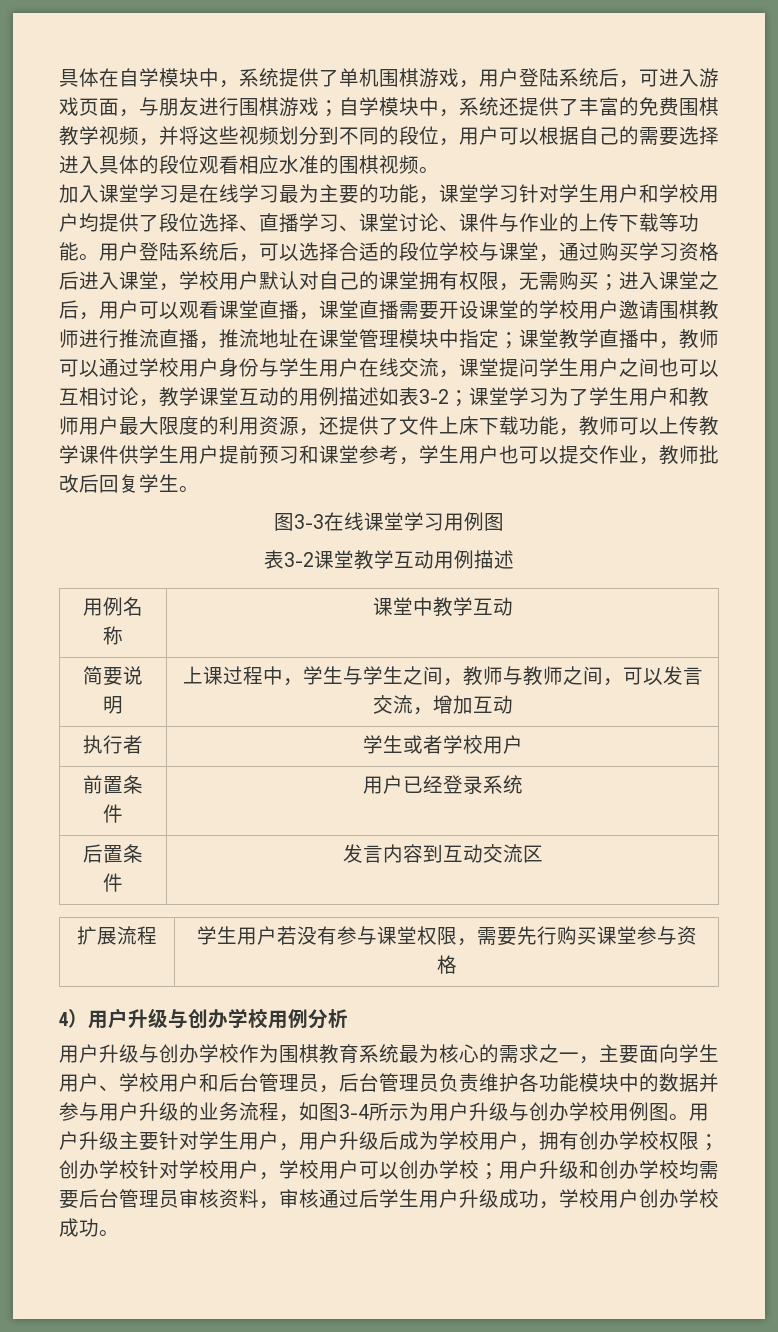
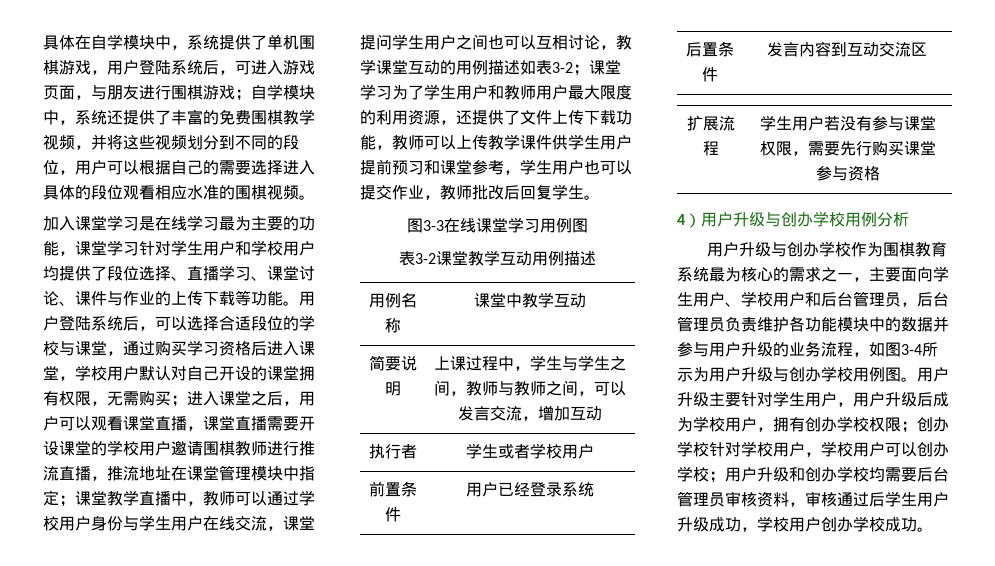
- 用户登陆系统后，可以选择合适的段位学校与课堂，通过购买学习资格后进入课堂，学校用户默认对自己的课堂拥有权限，无需购买；
+ 用户登陆系统后，可以选择合适段位的学校与课堂，通过购买学习资格后进入课堂，学校用户默认对自己开设的课堂拥有权限，无需购买；
- 课堂学习为了学生用户和教师用户最大限度的利用资源，还提供了文件上床下载功能，教师可以上传教学课件供学生用户提前预习和课堂参考，学生用户也可以提交作业，教师批改后回复学生。
+ 课堂学习为了学生用户和教师用户最大限度的利用资源，还提供了文件上传下载功能，教师可以上传教学课件供学生用户提前预习和课堂参考，学生用户也可以提交作业，教师批改后回复学生。

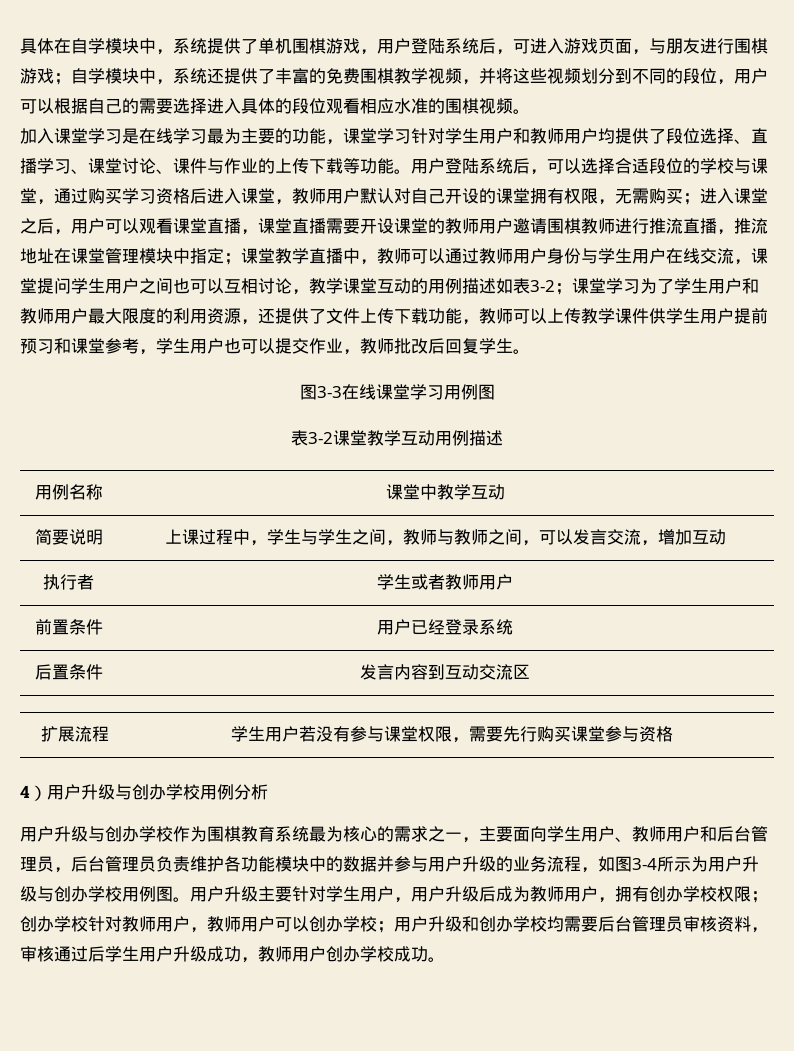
- 加入课堂学习是在线学习最为主要的功能，课堂学习针对学生用户和学校用户均提供了段位选择、直播学习、课堂讨论、课件与作业的上传下载等功能。
+ 加入课堂学习是在线学习最为主要的功能，课堂学习针对学生用户和教师用户均提供了段位选择、直播学习、课堂讨论、课件与作业的上传下载等功能。
- 用户登陆系统后，可以选择合适段位的学校与课堂，通过购买学习资格后进入课堂，学校用户默认对自己开设的课堂拥有权限，无需购买；
+ 用户登陆系统后，可以选择合适段位的学校与课堂，通过购买学习资格后进入课堂，教师用户默认对自己开设的课堂拥有权限，无需购买；
- 进入课堂之后，用户可以观看课堂直播，课堂直播需要开设课堂的学校用户邀请围棋教师进行推流直播，推流地址在课堂管理模块中指定；
+ 进入课堂之后，用户可以观看课堂直播，课堂直播需要开设课堂的教师用户邀请围棋教师进行推流直播，推流地址在课堂管理模块中指定；
- 课堂教学直播中，教师可以通过学校用户身份与学生用户在线交流，课堂提问学生用户之间也可以互相讨论，教学课堂互动的用例描述如表3-2；
+ 课堂教学直播中，教师可以通过教师用户身份与学生用户在线交流，课堂提问学生用户之间也可以互相讨论，教学课堂互动的用例描述如表3-2；
- 执行者 | 学生或者学校用户
+ 执行者 | 学生或者教师用户
- 用户升级与创办学校作为围棋教育系统最为核心的需求之一，主要面向学生用户、学校用户和后台管理员，后台管理员负责维护各功能模块中的数据并参与用户升级的业务流程，如图3-4所示为用户升级与创办学校用例图。
+ 用户升级与创办学校作为围棋教育系统最为核心的需求之一，主要面向学生用户、教师用户和后台管理员，后台管理员负责维护各功能模块中的数据并参与用户升级的业务流程，如图3-4所示为用户升级与创办学校用例图。
- 用户升级主要针对学生用户，用户升级后成为学校用户，拥有创办学校权限；创办学校针对学校用户，学校用户可以创办学校；用户升级和创办学校均需要后台管理员审核资料，审核通过后学生用户升级成功，学校用户创办学校成功。
+ 用户升级主要针对学生用户，用户升级后成为教师用户，拥有创办学校权限；创办学校针对教师用户，教师用户可以创办学校；用户升级和创办学校均需要后台管理员审核资料，审核通过后学生用户升级成功，教师用户创办学校成功。

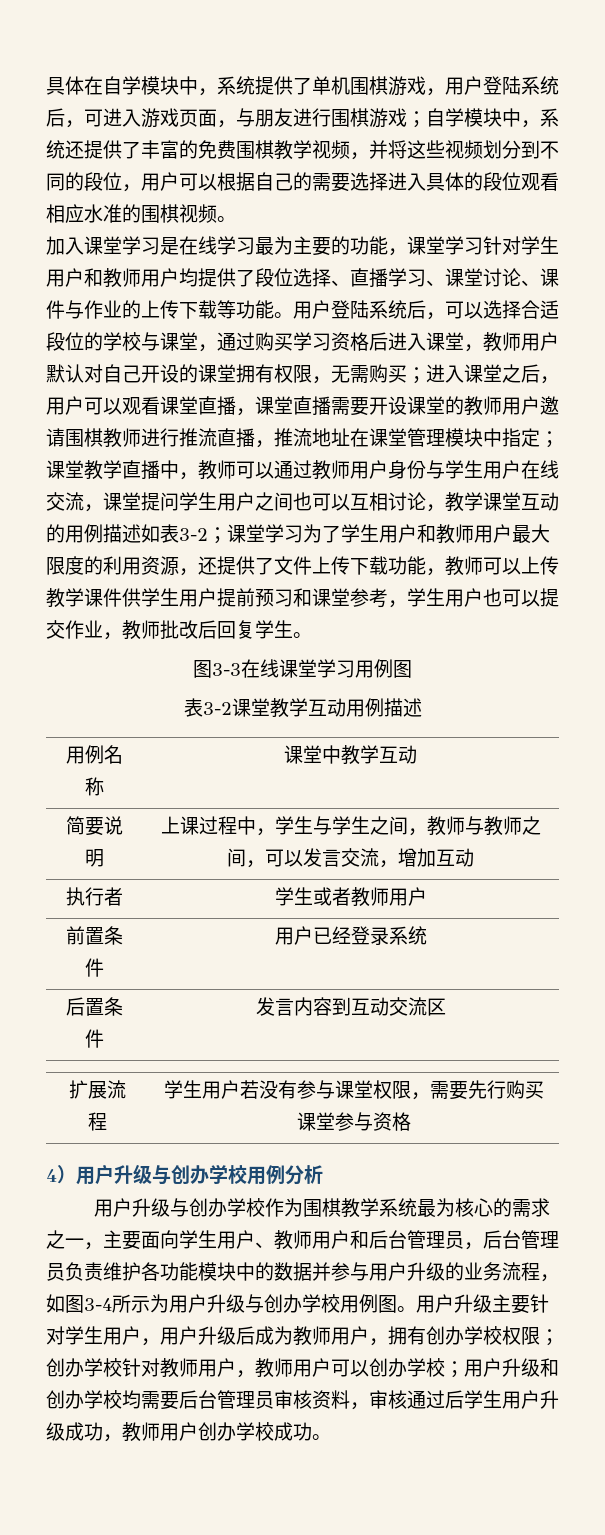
- 用户升级与创办学校作为围棋教育系统最为核心的需求之一，主要面向学生用户、教师用户和后台管理员，后台管理员负责维护各功能模块中的数据并参与用户升级的业务流程，如图3-4所示为用户升级与创办学校用例图。
+ 用户升级与创办学校作为围棋教学系统最为核心的需求之一，主要面向学生用户、教师用户和后台管理员，后台管理员负责维护各功能模块中的数据并参与用户升级的业务流程，如图3-4所示为用户升级与创办学校用例图。

